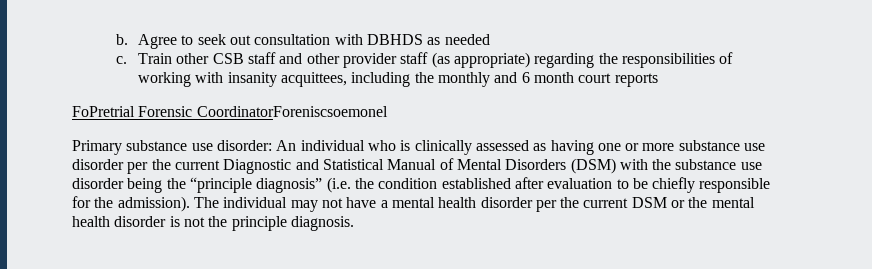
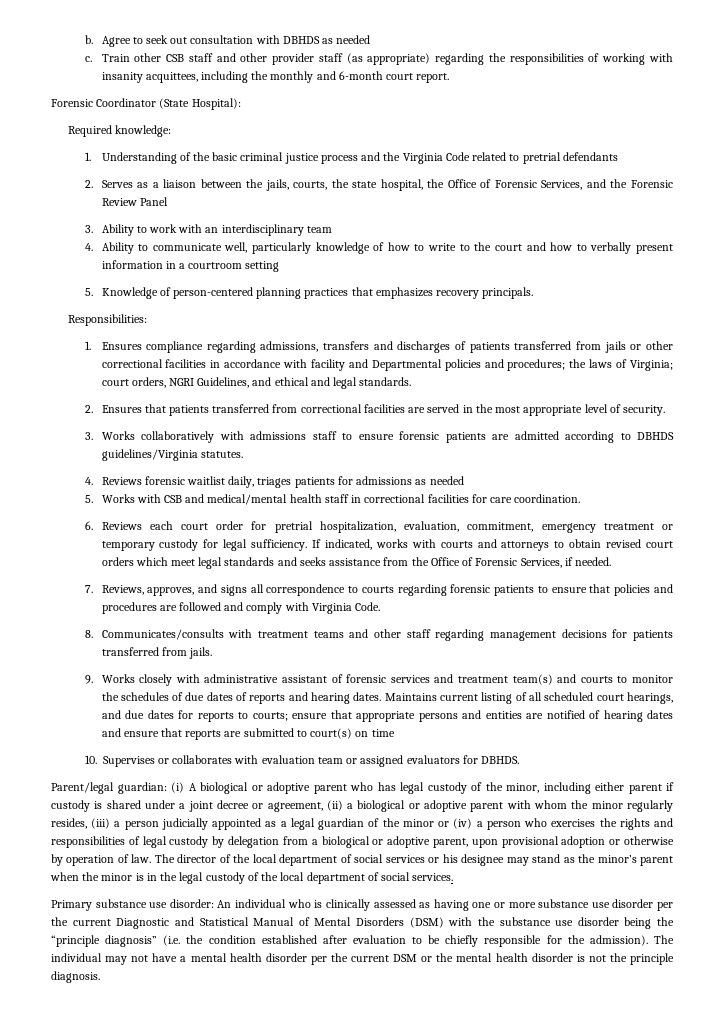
- Train other CSB staff and other provider staff (as appropriate) regarding the responsibilities of working with insanity acquittees, including the monthly and 6 month court reports
- FoPretrial Forensic CoordinatorForeniscsoemonel
+ Train other CSB staff and other provider staff (as appropriate) regarding the responsibilities of working with insanity acquittees, including the monthly and 6-month court report.
+ Forensic Coordinator (State Hospital):
+ Required knowledge:
+ 1. Understanding of the basic criminal justice process and the Virginia Code related to pretrial defendants
+ 2. Serves as a liaison between the jails, courts, the state hospital, the Office of Forensic Services, and the Forensic Review Panel
+ 3. Ability to work with an interdisciplinary team
+ 4. Ability to communicate well, particularly knowledge of how to write to the court and how to verbally present information in a courtroom setting
+ 5. Knowledge of person-centered planning practices that emphasizes recovery principals.
+ Responsibilities:
+ 1. Ensures compliance regarding admissions, transfers and discharges of patients transferred from jails or other correctional facilities in accordance with facility and Departmental policies and procedures; the laws of Virginia; court orders, NGRI Guidelines, and ethical and legal standards.
+ 2. Ensures that patients transferred from correctional facilities are served in the most appropriate level of security.
+ 3. Works collaboratively with admissions staff to ensure forensic patients are admitted according to DBHDS guidelines/Virginia statutes.
+ 4. Reviews forensic waitlist daily, triages patients for admissions as needed
+ 5. Works with CSB and medical/mental health staff in correctional facilities for care coordination.
+ 6. Reviews each court order for pretrial hospitalization, evaluation, commitment, emergency treatment or temporary custody for legal sufficiency. If indicated, works with courts and attorneys to obtain revised court orders which meet legal standards and seeks assistance from the Office of Forensic Services, if needed.
+ 7. Reviews, approves, and signs all correspondence to courts regarding forensic patients to ensure that policies and procedures are followed and comply with Virginia Code.
+ 8. Communicates/consults with treatment teams and other staff regarding management decisions for patients transferred from jails.
+ 9. Works closely with administrative assistant of forensic services and treatment team(s) and courts to monitor the schedules of due dates of reports and hearing dates. Maintains current listing of all scheduled court hearings, and due dates for reports to courts; ensure that appropriate persons and entities are notified of hearing dates and ensure that reports are submitted to court(s) on time
+ 10. Supervises or collaborates with evaluation team or assigned evaluators for DBHDS.
+ Parent/legal guardian: (i) A biological or adoptive parent who has legal custody of the minor, including either parent if custody is shared under a joint decree or agreement, (ii) a biological or adoptive parent with whom the minor regularly resides, (iii) a person judicially appointed as a legal guardian of the minor or (iv) a person who exercises the rights and responsibilities of legal custody by delegation from a biological or adoptive parent, upon provisional adoption or otherwise by operation of law. The director of the local department of social services or his designee may stand as the minor’s parent when the minor is in the legal custody of the local department of social services.

